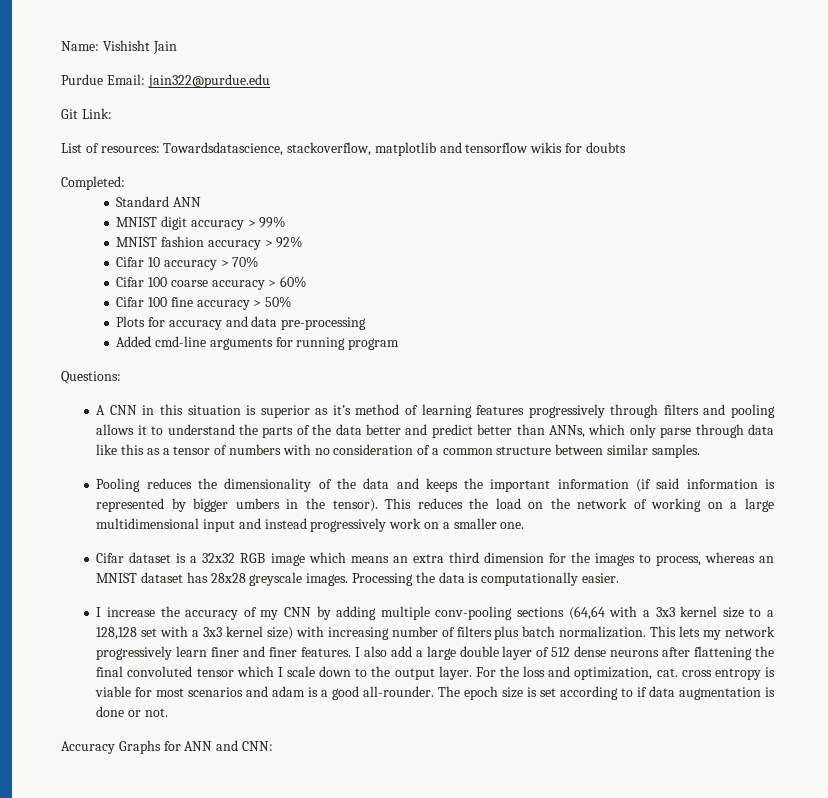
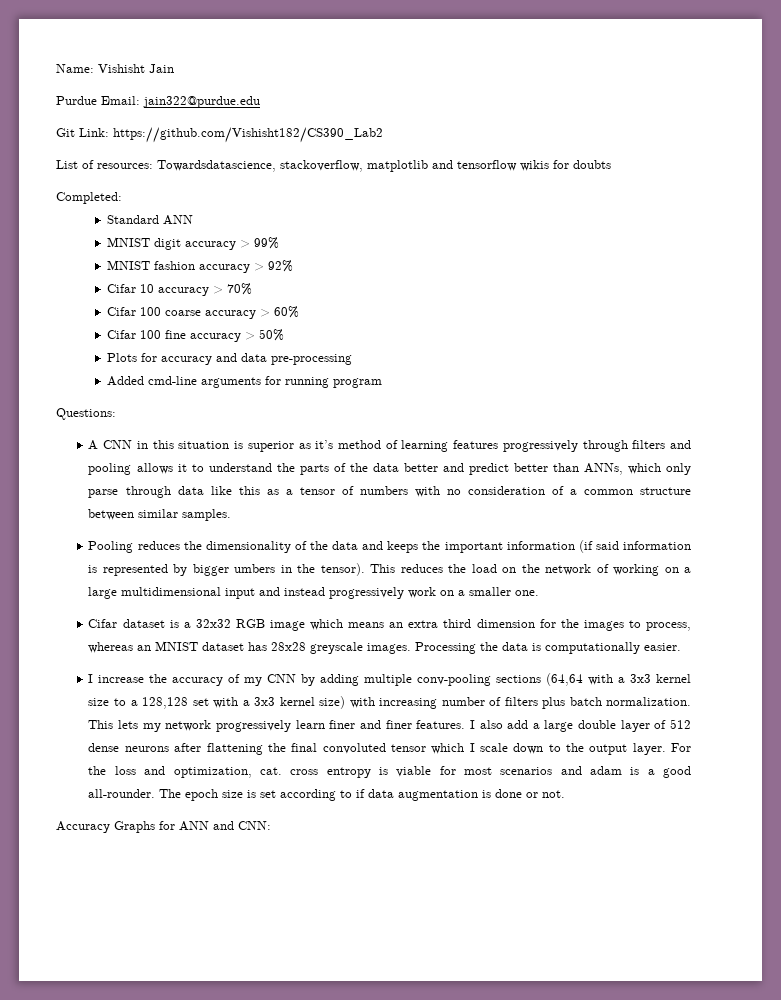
- Git Link:
+ Git Link: https://github.com/Vishisht182/CS390_Lab2

